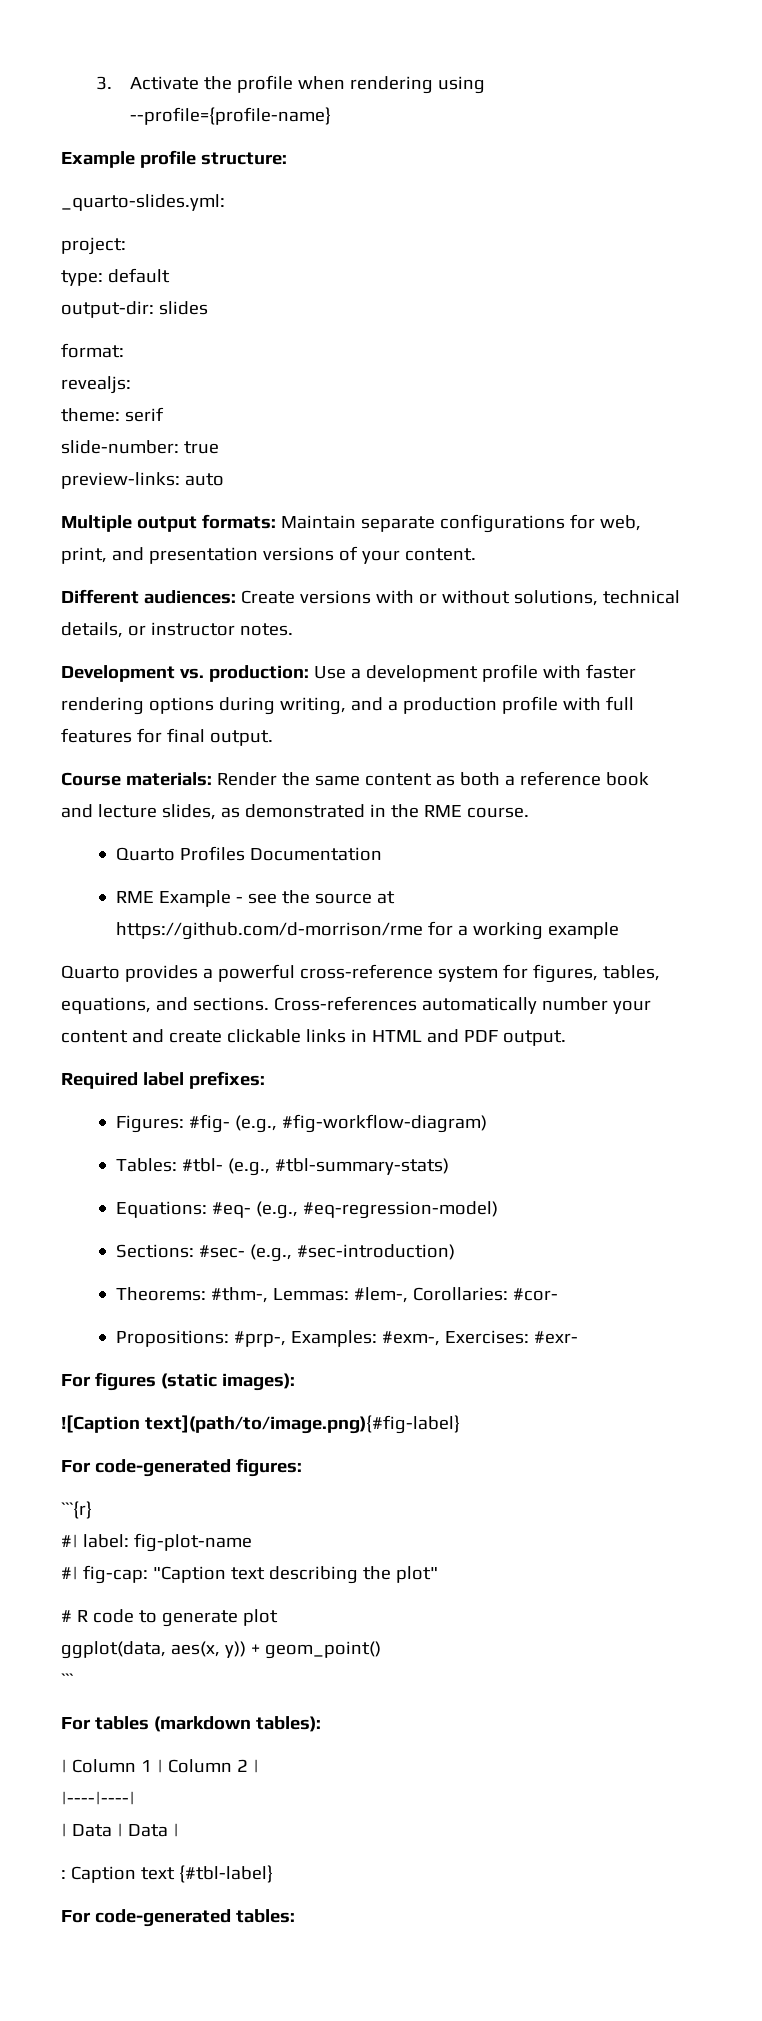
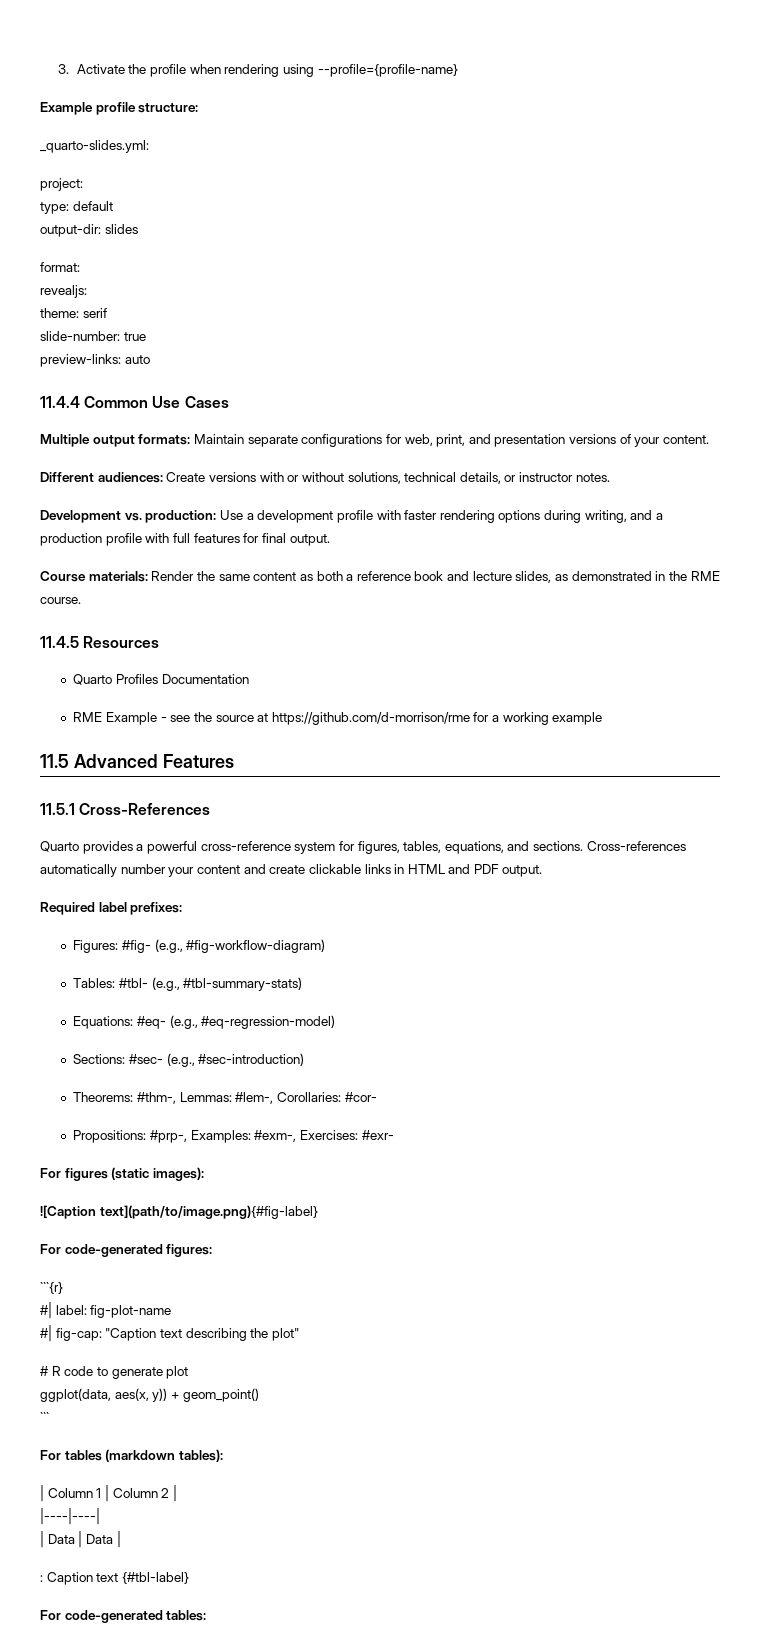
+ 11.4.4 Common Use Cases
+ 11.4.5 Resources
+ 11.5 Advanced Features
+ 11.5.1 Cross-References

